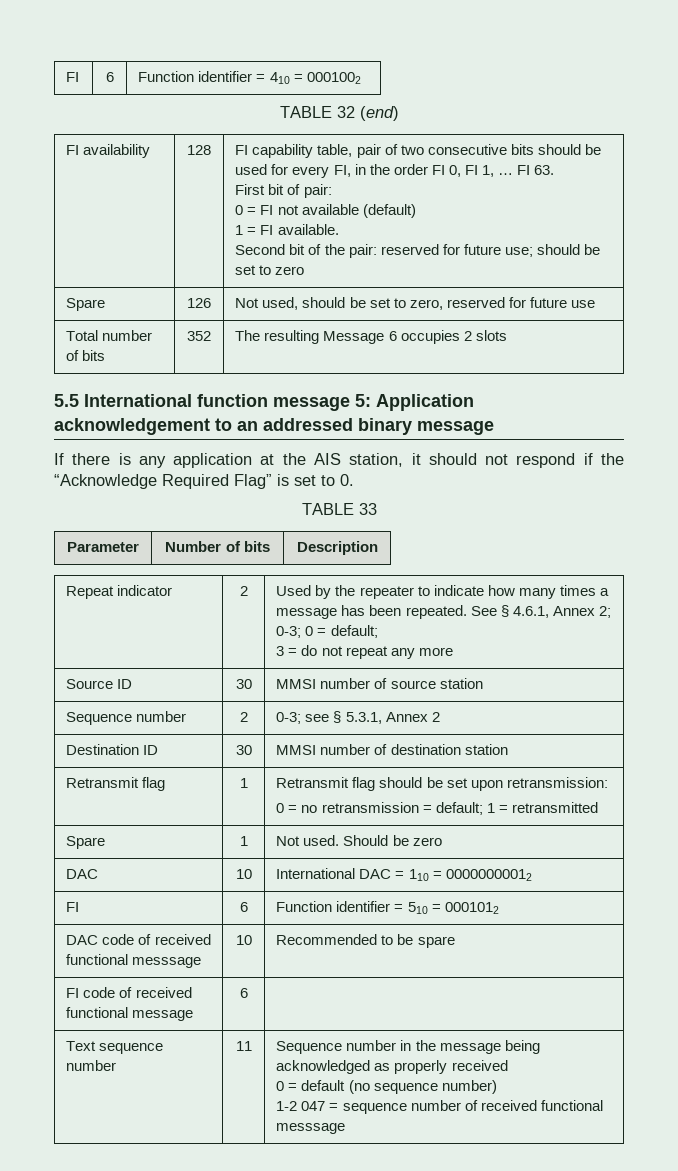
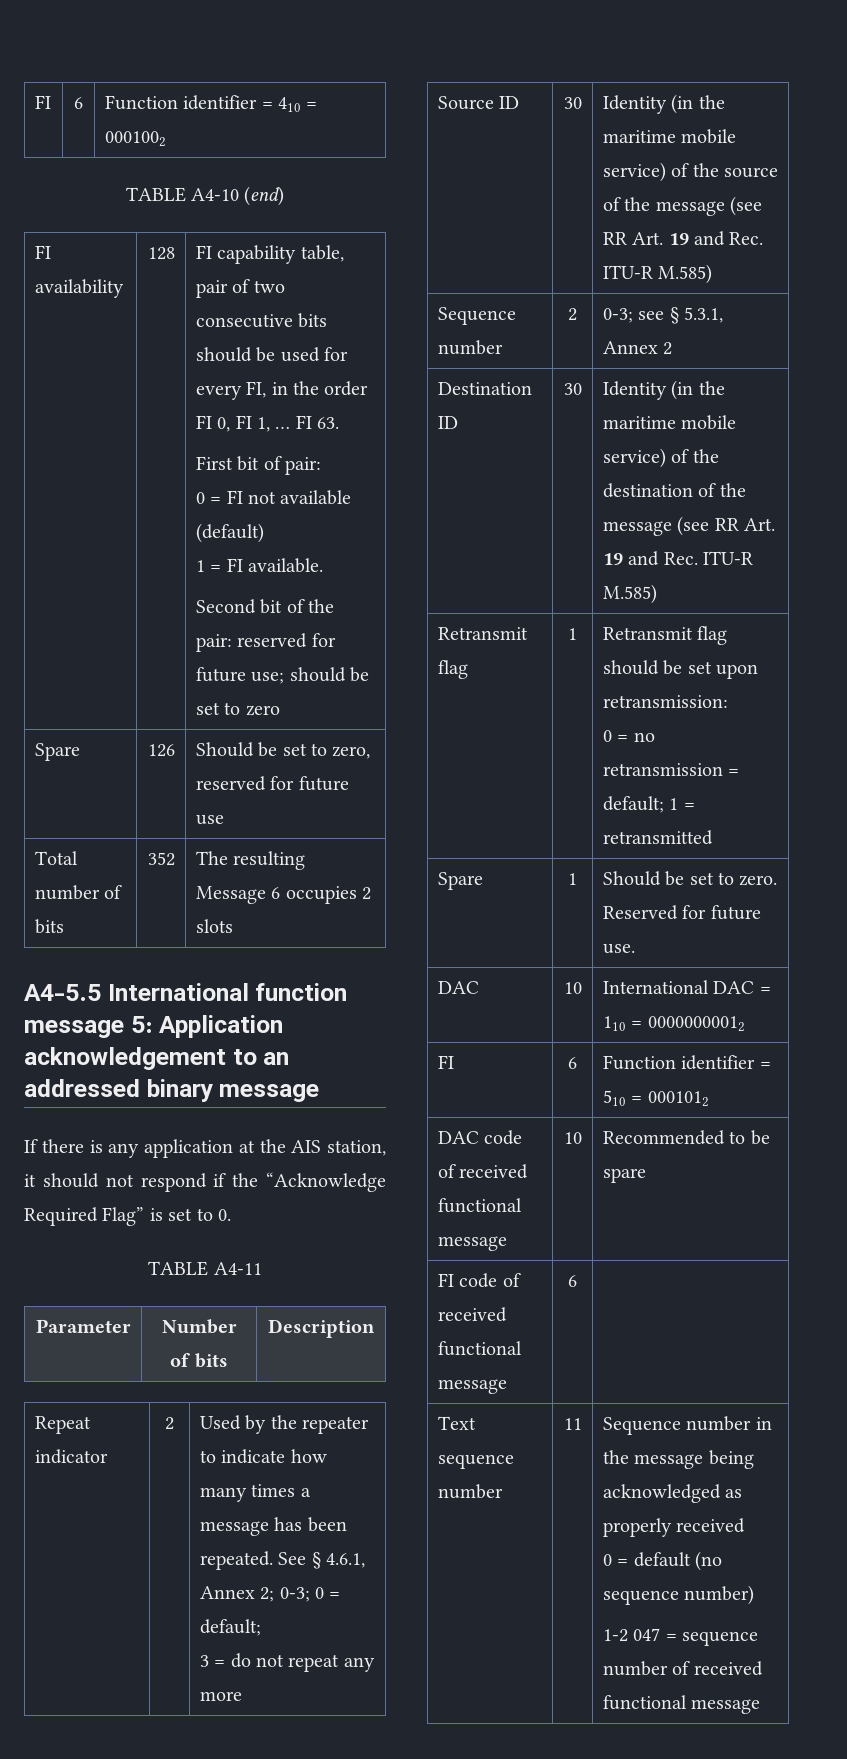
- TABLE 32 (end)
+ TABLE A4-10 (end)
- Spare | 126 | Not used, should be set to zero, reserved for future use
+ Spare | 126 | Should be set to zero, reserved for future use
- 5.5 International function message 5: Application acknowledgement to an addressed binary message
+ A4-5.5 International function message 5: Application acknowledgement to an addressed binary message
- TABLE 33
+ TABLE A4-11
- Source ID | 30 | MMSI number of source station
+ Source ID | 30 | Identity (in the maritime mobile service) of the source of the message (see RR Art. 19 and Rec. ITU-R M.585)
- Destination ID | 30 | MMSI number of destination station
+ Destination ID | 30 | Identity (in the maritime mobile service) of the destination of the message (see RR Art. 19 and Rec. ITU-R M.585)
- Spare | 1 | Not used. Should be zero
+ Spare | 1 | Should be set to zero. Reserved for future use.
- DAC code of received functional messsage | 10 | Recommended to be spare
+ DAC code of received functional message | 10 | Recommended to be spare
  Text sequence number | 11 | Sequence number in the message being acknowledged as properly received
  0 = default (no sequence number)
- 1-2 047 = sequence number of received functional messsage
+ 1-2 047 = sequence number of received functional message

